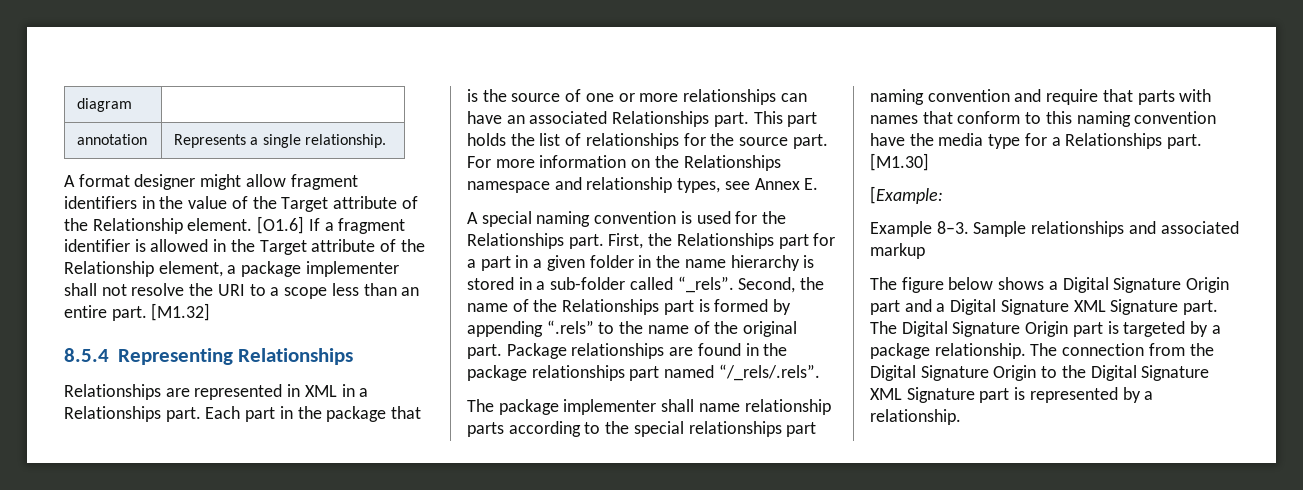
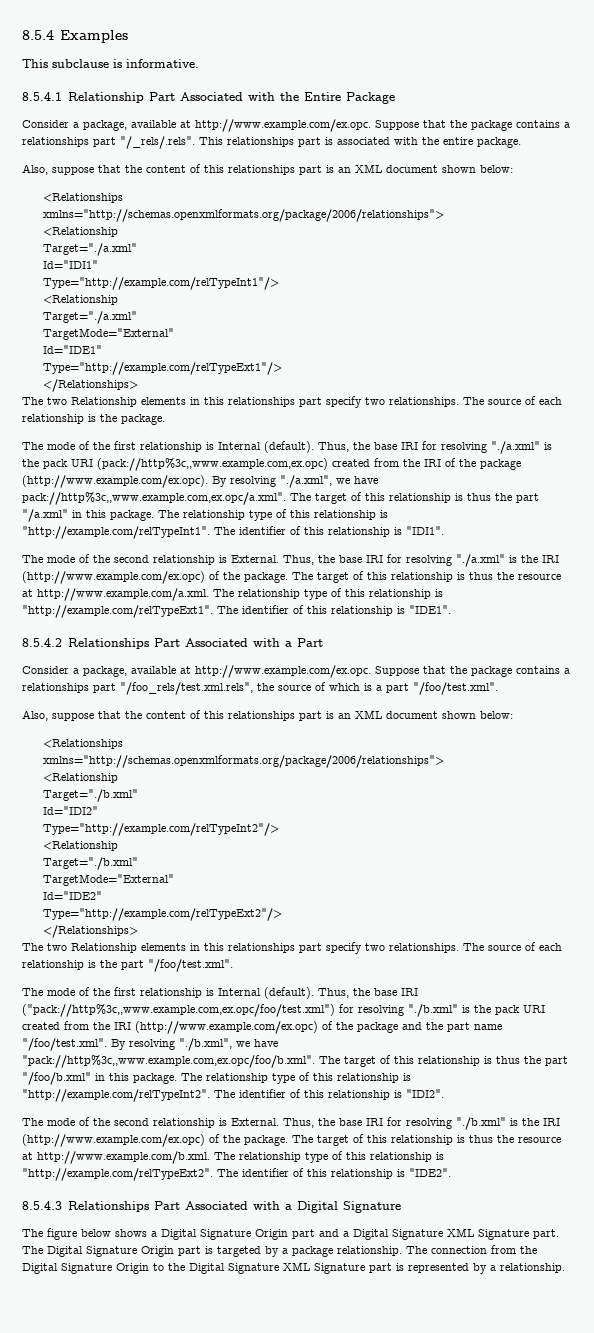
- diagram |
- annotation | Represents a single relationship.
- A format designer might allow fragment identifiers in the value of the Target attribute of the Relationship element. [O1.6] If a fragment identifier is allowed in the Target attribute of the Relationship element, a package implementer shall not resolve the URI to a scope less than an entire part. [M1.32]
- 8.5.4 Representing Relationships
- Relationships are represented in XML in a Relationships part. Each part in the package that is the source of one or more relationships can have an associated Relationships part. This part holds the list of relationships for the source part. For more information on the Relationships namespace and relationship types, see Annex E.
- A special naming convention is used for the Relationships part. First, the Relationships part for a part in a given folder in the name hierarchy is stored in a sub-folder called “_rels”. Second, the name of the Relationships part is formed by appending “.rels” to the name of the original part. Package relationships are found in the package relationships part named “/_rels/.rels”.
- The package implementer shall name relationship parts according to the special relationships part naming convention and require that parts with names that conform to this naming convention have the media type for a Relationships part. [M1.30]
- [Example:
- Example 8–3. Sample relationships and associated markup
+ 8.5.4 Examples
+ This subclause is informative.
+ 8.5.4.1 Relationship Part Associated with the Entire Package
+ Consider a package, available at http://www.example.com/ex.opc. Suppose that the package contains a relationships part "/_rels/.rels". This relationships part is associated with the entire package.
+ Also, suppose that the content of this relationships part is an XML document shown below:
+ <Relationships
+ xmlns="http://schemas.openxmlformats.org/package/2006/relationships">
+ <Relationship
+ Target="./a.xml"
+ Id="IDI1"
+ Type="http://example.com/relTypeInt1"/>
+ <Relationship
+ Target="./a.xml"
+ TargetMode="External"
+ Id="IDE1"
+ Type="http://example.com/relTypeExt1"/>
+ </Relationships>
+ The two Relationship elements in this relationships part specify two relationships. The source of each relationship is the package.
+ The mode of the first relationship is Internal (default). Thus, the base IRI for resolving "./a.xml" is the pack URI (pack://http%3c,,www.example.com,ex.opc) created from the IRI of the package (http://www.example.com/ex.opc). By resolving "./a.xml", we have pack://http%3c,,www.example.com,ex.opc/a.xml". The target of this relationship is thus the part "/a.xml" in this package. The relationship type of this relationship is "http://example.com/relTypeInt1". The identifier of this relationship is "IDI1".
+ The mode of the second relationship is External. Thus, the base IRI for resolving "./a.xml" is the IRI (http://www.example.com/ex.opc) of the package. The target of this relationship is thus the resource at http://www.example.com/a.xml. The relationship type of this relationship is "http://example.com/relTypeExt1". The identifier of this relationship is "IDE1".
+ 8.5.4.2 Relationships Part Associated with a Part
+ Consider a package, available at http://www.example.com/ex.opc. Suppose that the package contains a relationships part "/foo_rels/test.xml.rels", the source of which is a part "/foo/test.xml".
+ Also, suppose that the content of this relationships part is an XML document shown below:
+ <Relationships
+ xmlns="http://schemas.openxmlformats.org/package/2006/relationships">
+ <Relationship
+ Target="./b.xml"
+ Id="IDI2"
+ Type="http://example.com/relTypeInt2"/>
+ <Relationship
+ Target="./b.xml"
+ TargetMode="External"
+ Id="IDE2"
+ Type="http://example.com/relTypeExt2"/>
+ </Relationships>
+ The two Relationship elements in this relationships part specify two relationships. The source of each relationship is the part "/foo/test.xml".
+ The mode of the first relationship is Internal (default). Thus, the base IRI ("pack://http%3c,,www.example.com,ex.opc/foo/test.xml") for resolving "./b.xml" is the pack URI created from the IRI (http://www.example.com/ex.opc) of the package and the part name "/foo/test.xml". By resolving "./b.xml", we have "pack://http%3c,,www.example.com,ex.opc/foo/b.xml". The target of this relationship is thus the part "/foo/b.xml" in this package. The relationship type of this relationship is "http://example.com/relTypeInt2". The identifier of this relationship is "IDI2".
+ The mode of the second relationship is External. Thus, the base IRI for resolving "./b.xml" is the IRI (http://www.example.com/ex.opc) of the package. The target of this relationship is thus the resource at http://www.example.com/b.xml. The relationship type of this relationship is "http://example.com/relTypeExt2". The identifier of this relationship is "IDE2".
+ 8.5.4.3 Relationships Part Associated with a Digital Signature

